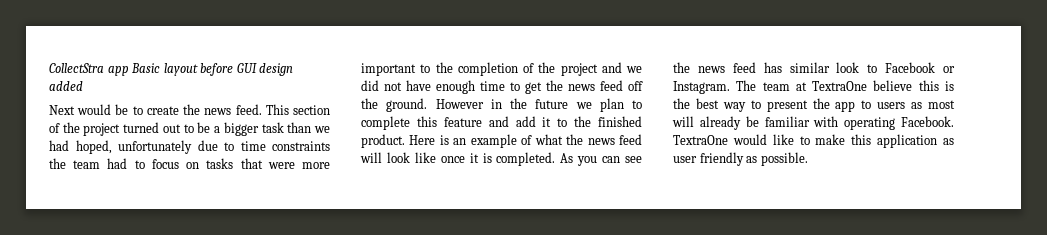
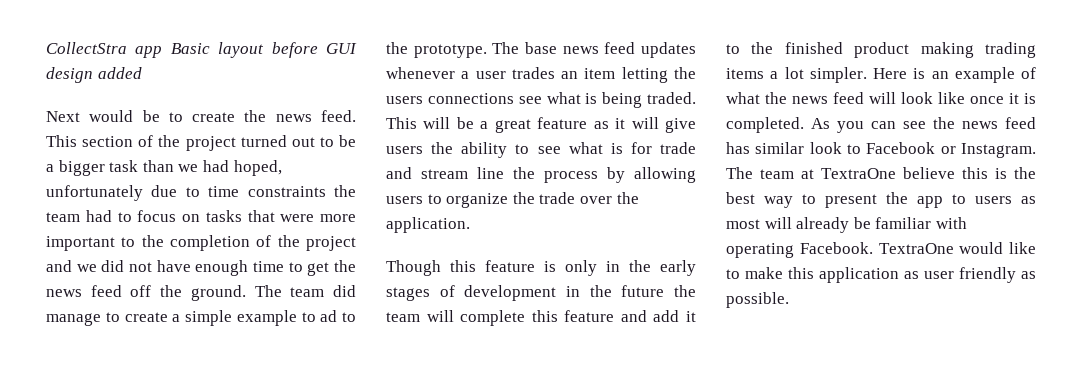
- However in the future we plan to complete this feature and add it to the finished product.
+ The team did manage to create a simple example to ad to the prototype. The base news feed updates whenever a user trades an item letting the users connections see what is being traded. This will be a great feature as it will give users the ability to see what is for trade and stream line the process by allowing users to organize the trade over the application.
+ Though this feature is only in the early stages of development in the future the team will complete this feature and add it to the finished product making trading items a lot simpler.

